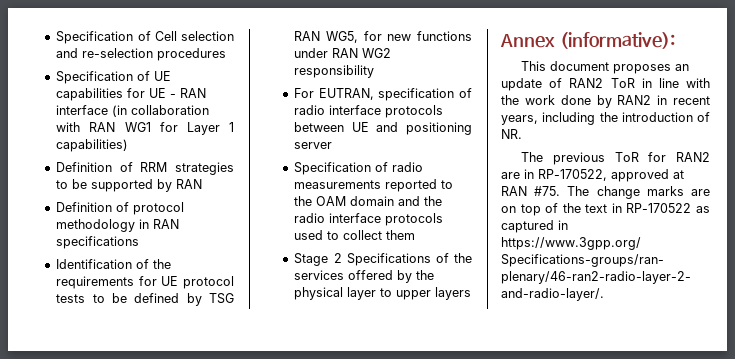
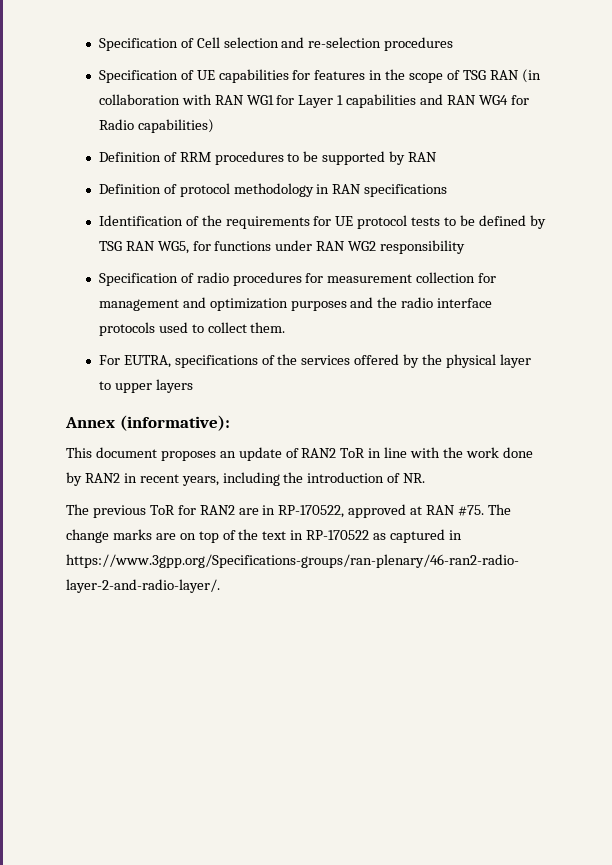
- Specification of UE capabilities for UE - RAN interface (in collaboration with RAN WG1 for Layer 1 capabilities)
+ Specification of UE capabilities for features in the scope of TSG RAN (in collaboration with RAN WG1 for Layer 1 capabilities and RAN WG4 for Radio capabilities)
- Definition of RRM strategies to be supported by RAN
+ Definition of RRM procedures to be supported by RAN
- Identification of the requirements for UE protocol tests to be defined by TSG RAN WG5, for new functions under RAN WG2 responsibility
+ Identification of the requirements for UE protocol tests to be defined by TSG RAN WG5, for functions under RAN WG2 responsibility
- For EUTRAN, specification of radio interface protocols between UE and positioning server
- Specification of radio measurements reported to the OAM domain and the radio interface protocols used to collect them
- Stage 2 Specifications of the services offered by the physical layer to upper layers
+ Specification of radio procedures for measurement collection for management and optimization purposes and the radio interface protocols used to collect them.
+ For EUTRA, specifications of the services offered by the physical layer to upper layers

